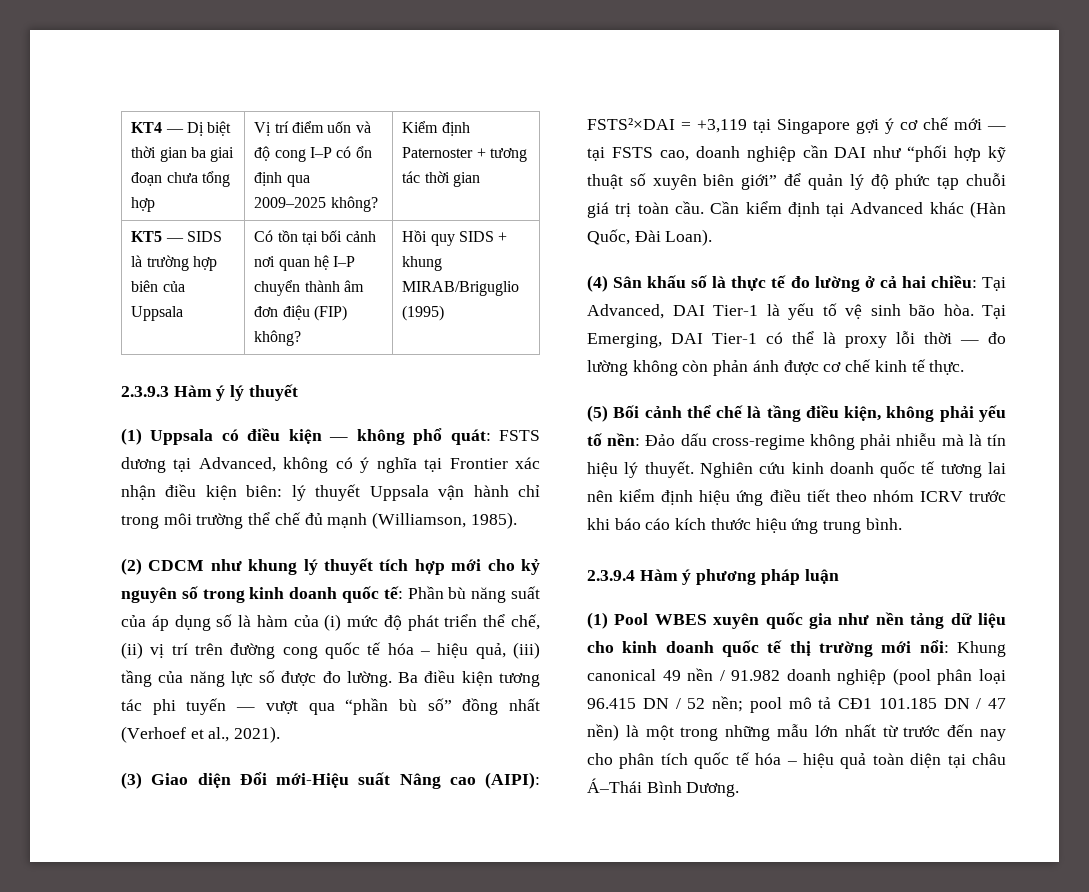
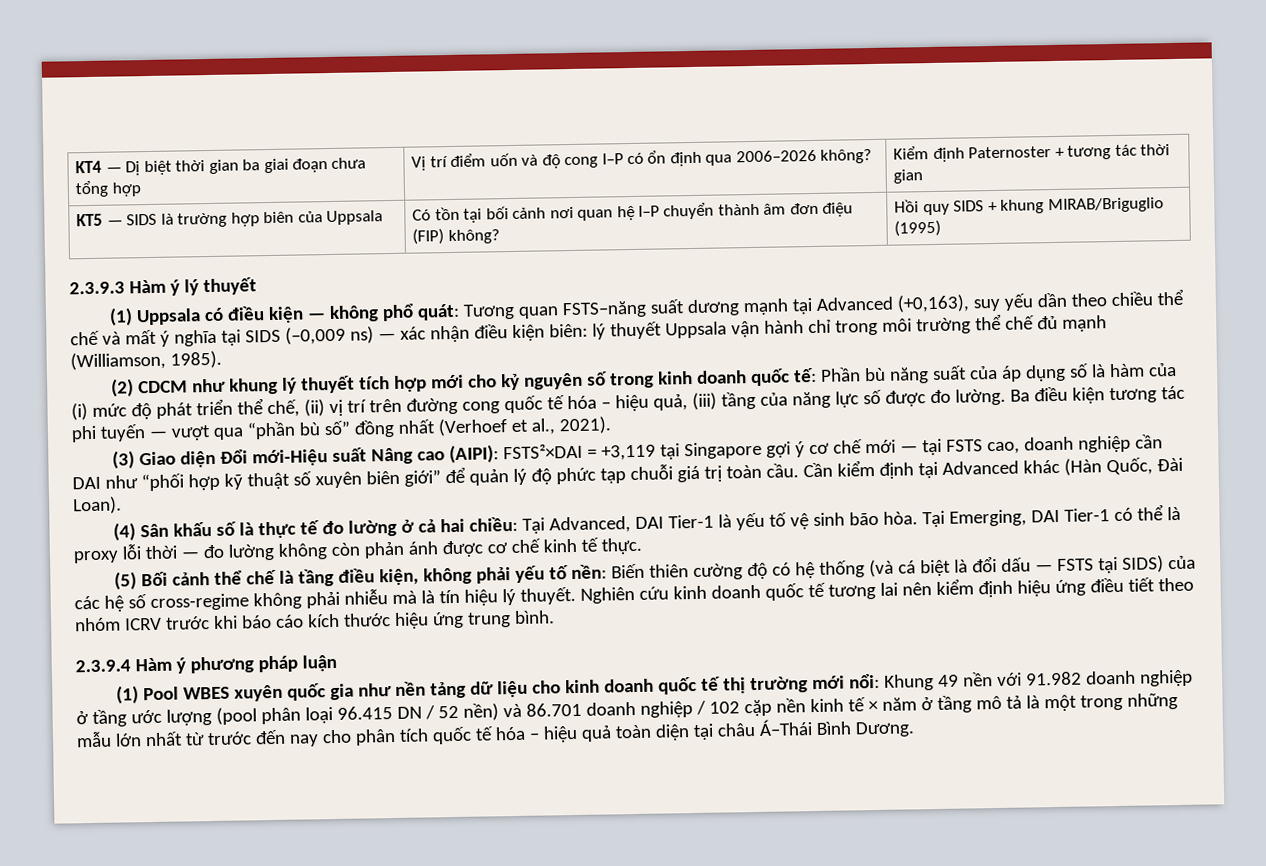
- KT4 — Dị biệt thời gian ba giai đoạn chưa tổng hợp | Vị trí điểm uốn và độ cong I–P có ổn định qua 2009–2025 không? | Kiểm định Paternoster + tương tác thời gian
+ KT4 — Dị biệt thời gian ba giai đoạn chưa tổng hợp | Vị trí điểm uốn và độ cong I–P có ổn định qua 2006–2026 không? | Kiểm định Paternoster + tương tác thời gian
- (1) Uppsala có điều kiện — không phổ quát: FSTS dương tại Advanced, không có ý nghĩa tại Frontier xác nhận điều kiện biên: lý thuyết Uppsala vận hành chỉ trong môi trường thể chế đủ mạnh (Williamson, 1985).
+ (1) Uppsala có điều kiện — không phổ quát: Tương quan FSTS–năng suất dương mạnh tại Advanced (+0,163), suy yếu dần theo chiều thể chế và mất ý nghĩa tại SIDS (−0,009 ns) — xác nhận điều kiện biên: lý thuyết Uppsala vận hành chỉ trong môi trường thể chế đủ mạnh (Williamson, 1985).
- (5) Bối cảnh thể chế là tầng điều kiện, không phải yếu tố nền: Đảo dấu cross-regime không phải nhiễu mà là tín hiệu lý thuyết.
+ (5) Bối cảnh thể chế là tầng điều kiện, không phải yếu tố nền: Biến thiên cường độ có hệ thống (và cá biệt là đổi dấu — FSTS tại SIDS) của các hệ số cross-regime không phải nhiễu mà là tín hiệu lý thuyết.
- (1) Pool WBES xuyên quốc gia như nền tảng dữ liệu cho kinh doanh quốc tế thị trường mới nổi: Khung canonical 49 nền / 91.982 doanh nghiệp (pool phân loại 96.415 DN / 52 nền; pool mô tả CĐ1 101.185 DN / 47 nền) là một trong những mẫu lớn nhất từ trước đến nay cho phân tích quốc tế hóa – hiệu quả toàn diện tại châu Á–Thái Bình Dương.
+ (1) Pool WBES xuyên quốc gia như nền tảng dữ liệu cho kinh doanh quốc tế thị trường mới nổi: Khung 49 nền với 91.982 doanh nghiệp ở tầng ước lượng (pool phân loại 96.415 DN / 52 nền) và 86.701 doanh nghiệp / 102 cặp nền kinh tế × năm ở tầng mô tả là một trong những mẫu lớn nhất từ trước đến nay cho phân tích quốc tế hóa – hiệu quả toàn diện tại châu Á–Thái Bình Dương.

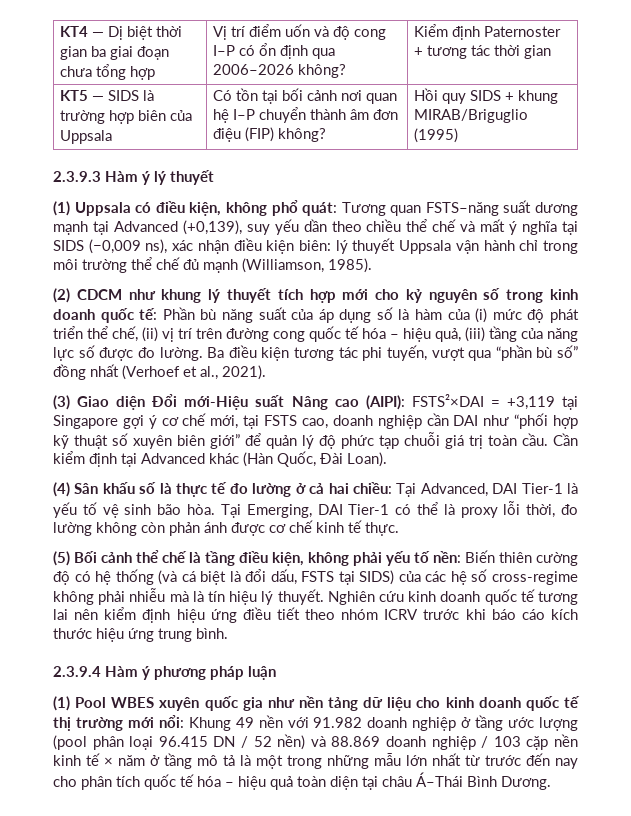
- (1) Uppsala có điều kiện — không phổ quát: Tương quan FSTS–năng suất dương mạnh tại Advanced (+0,163), suy yếu dần theo chiều thể chế và mất ý nghĩa tại SIDS (−0,009 ns) — xác nhận điều kiện biên: lý thuyết Uppsala vận hành chỉ trong môi trường thể chế đủ mạnh (Williamson, 1985).
+ (1) Uppsala có điều kiện, không phổ quát: Tương quan FSTS–năng suất dương mạnh tại Advanced (+0,139), suy yếu dần theo chiều thể chế và mất ý nghĩa tại SIDS (−0,009 ns), xác nhận điều kiện biên: lý thuyết Uppsala vận hành chỉ trong môi trường thể chế đủ mạnh (Williamson, 1985).
- Ba điều kiện tương tác phi tuyến — vượt qua “phần bù số” đồng nhất (Verhoef et al., 2021).
+ Ba điều kiện tương tác phi tuyến, vượt qua “phần bù số” đồng nhất (Verhoef et al., 2021).
- (3) Giao diện Đổi mới-Hiệu suất Nâng cao (AIPI): FSTS²×DAI = +3,119 tại Singapore gợi ý cơ chế mới — tại FSTS cao, doanh nghiệp cần DAI như “phối hợp kỹ thuật số xuyên biên giới” để quản lý độ phức tạp chuỗi giá trị toàn cầu.
+ (3) Giao diện Đổi mới-Hiệu suất Nâng cao (AIPI): FSTS²×DAI = +3,119 tại Singapore gợi ý cơ chế mới, tại FSTS cao, doanh nghiệp cần DAI như “phối hợp kỹ thuật số xuyên biên giới” để quản lý độ phức tạp chuỗi giá trị toàn cầu.
- Tại Emerging, DAI Tier-1 có thể là proxy lỗi thời — đo lường không còn phản ánh được cơ chế kinh tế thực.
+ Tại Emerging, DAI Tier-1 có thể là proxy lỗi thời, đo lường không còn phản ánh được cơ chế kinh tế thực.
- (5) Bối cảnh thể chế là tầng điều kiện, không phải yếu tố nền: Biến thiên cường độ có hệ thống (và cá biệt là đổi dấu — FSTS tại SIDS) của các hệ số cross-regime không phải nhiễu mà là tín hiệu lý thuyết.
+ (5) Bối cảnh thể chế là tầng điều kiện, không phải yếu tố nền: Biến thiên cường độ có hệ thống (và cá biệt là đổi dấu, FSTS tại SIDS) của các hệ số cross-regime không phải nhiễu mà là tín hiệu lý thuyết.
- Khung 49 nền với 91.982 doanh nghiệp ở tầng ước lượng (pool phân loại 96.415 DN / 52 nền) và 86.701 doanh nghiệp / 102 cặp nền kinh tế × năm ở tầng mô tả là một trong những mẫu lớn nhất từ trước đến nay cho phân tích quốc tế hóa – hiệu quả toàn diện tại châu Á–Thái Bình Dương.
+ Khung 49 nền với 91.982 doanh nghiệp ở tầng ước lượng (pool phân loại 96.415 DN / 52 nền) và 88.869 doanh nghiệp / 103 cặp nền kinh tế × năm ở tầng mô tả là một trong những mẫu lớn nhất từ trước đến nay cho phân tích quốc tế hóa – hiệu quả toàn diện tại châu Á–Thái Bình Dương.

